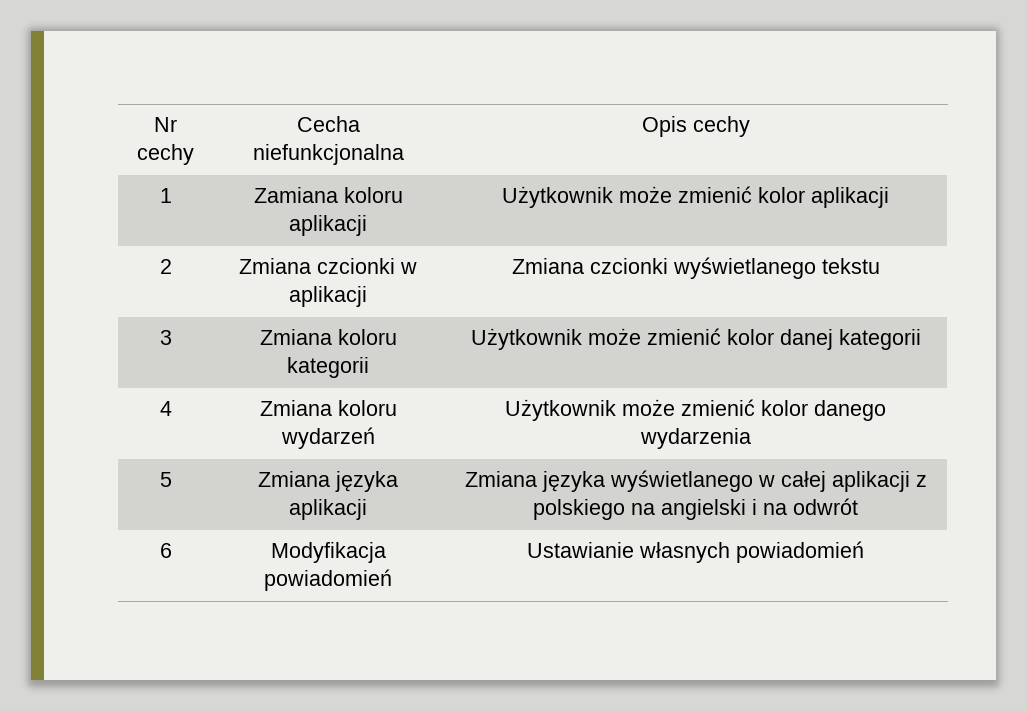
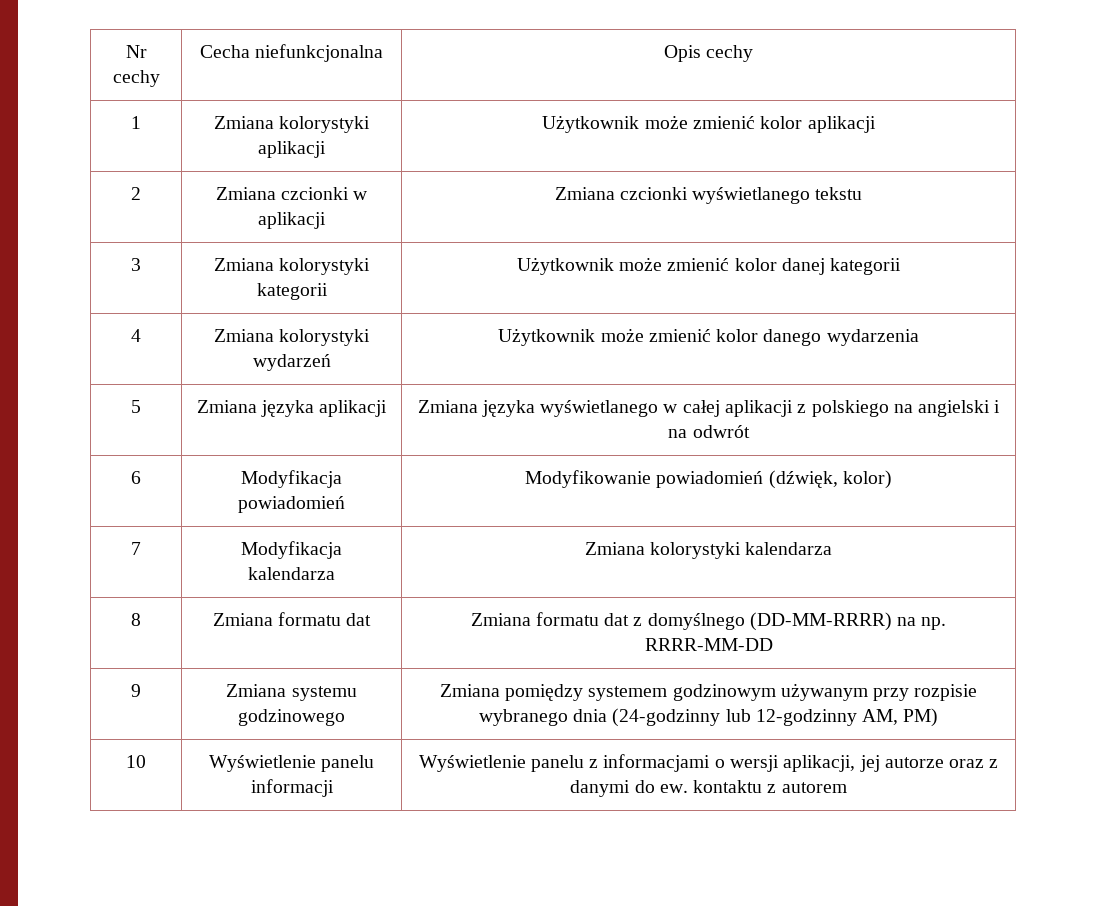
- 1 | Zamiana koloru aplikacji | Użytkownik może zmienić kolor aplikacji
+ 1 | Zmiana kolorystyki aplikacji | Użytkownik może zmienić kolor aplikacji
- 3 | Zmiana koloru kategorii | Użytkownik może zmienić kolor danej kategorii
+ 3 | Zmiana kolorystyki kategorii | Użytkownik może zmienić kolor danej kategorii
- 4 | Zmiana koloru wydarzeń | Użytkownik może zmienić kolor danego wydarzenia
+ 4 | Zmiana kolorystyki wydarzeń | Użytkownik może zmienić kolor danego wydarzenia
- 6 | Modyfikacja powiadomień | Ustawianie własnych powiadomień
+ 6 | Modyfikacja powiadomień | Modyfikowanie powiadomień (dźwięk, kolor)
+ 7 | Modyfikacja kalendarza | Zmiana kolorystyki kalendarza
+ 8 | Zmiana formatu dat | Zmiana formatu dat z domyślnego (DD-MM-RRRR) na np. RRRR-MM-DD
+ 9 | Zmiana systemu godzinowego | Zmiana pomiędzy systemem godzinowym używanym przy rozpisie wybranego dnia (24-godzinny lub 12-godzinny AM, PM)
+ 10 | Wyświetlenie panelu informacji | Wyświetlenie panelu z informacjami o wersji aplikacji, jej autorze oraz z danymi do ew. kontaktu z autorem

